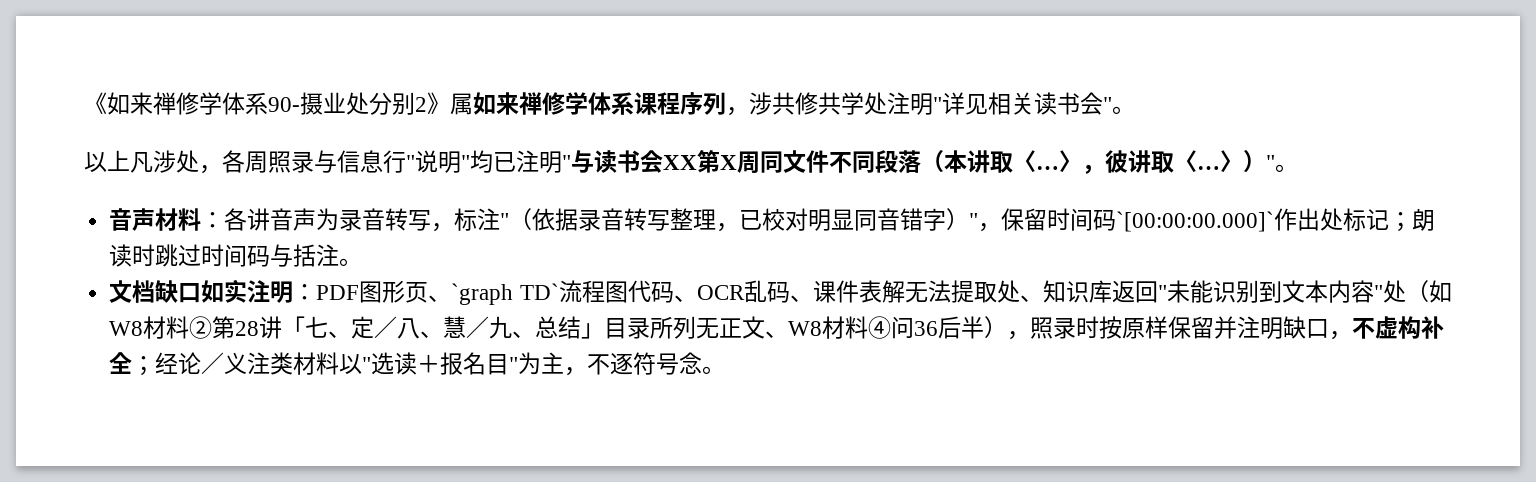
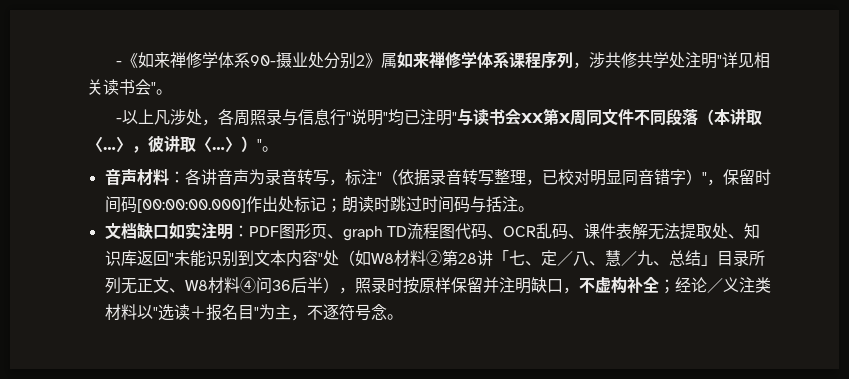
- 《如来禅修学体系90-摄业处分别2》属如来禅修学体系课程序列，涉共修共学处注明"详见相关读书会"。
+ -《如来禅修学体系90-摄业处分别2》属如来禅修学体系课程序列，涉共修共学处注明"详见相关读书会"。
- 以上凡涉处，各周照录与信息行"说明"均已注明"与读书会XX第X周同文件不同段落（本讲取〈…
+ -以上凡涉处，各周照录与信息行"说明"均已注明"与读书会XX第X周同文件不同段落（本讲取〈…
- 音声材料：各讲音声为录音转写，标注"（依据录音转写整理，已校对明显同音错字）"，保留时间码`[00:00:00.000]`作出处标记；朗读时跳过时间码与括注。
+ 音声材料：各讲音声为录音转写，标注"（依据录音转写整理，已校对明显同音错字）"，保留时间码[00:00:00.000]作出处标记；朗读时跳过时间码与括注。
- PDF图形页、`graph TD`流程图代码、OCR乱码、课件表解无法提取处、知识库返回"未能识别到文本内容"处（如W8材料②第28讲「七、定／八、慧／九、总结」目录所列无正文、W8材料④问36后半），照录时按原样保留并注明缺口，不虚构补全；
+ PDF图形页、graph TD流程图代码、OCR乱码、课件表解无法提取处、知识库返回"未能识别到文本内容"处（如W8材料②第28讲「七、定／八、慧／九、总结」目录所列无正文、W8材料④问36后半），照录时按原样保留并注明缺口，不虚构补全；

